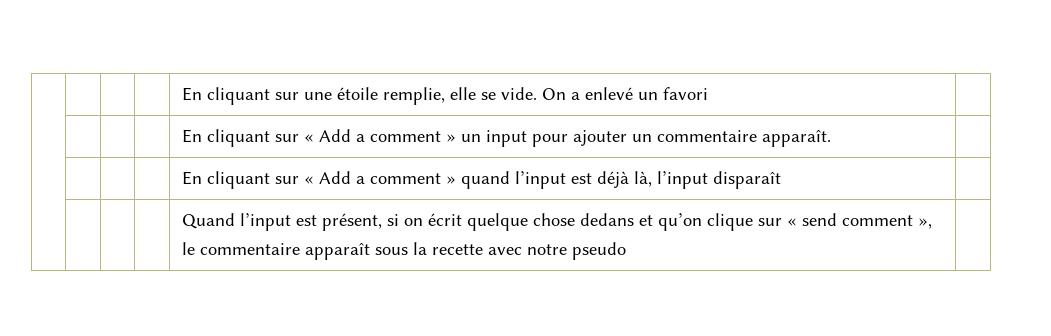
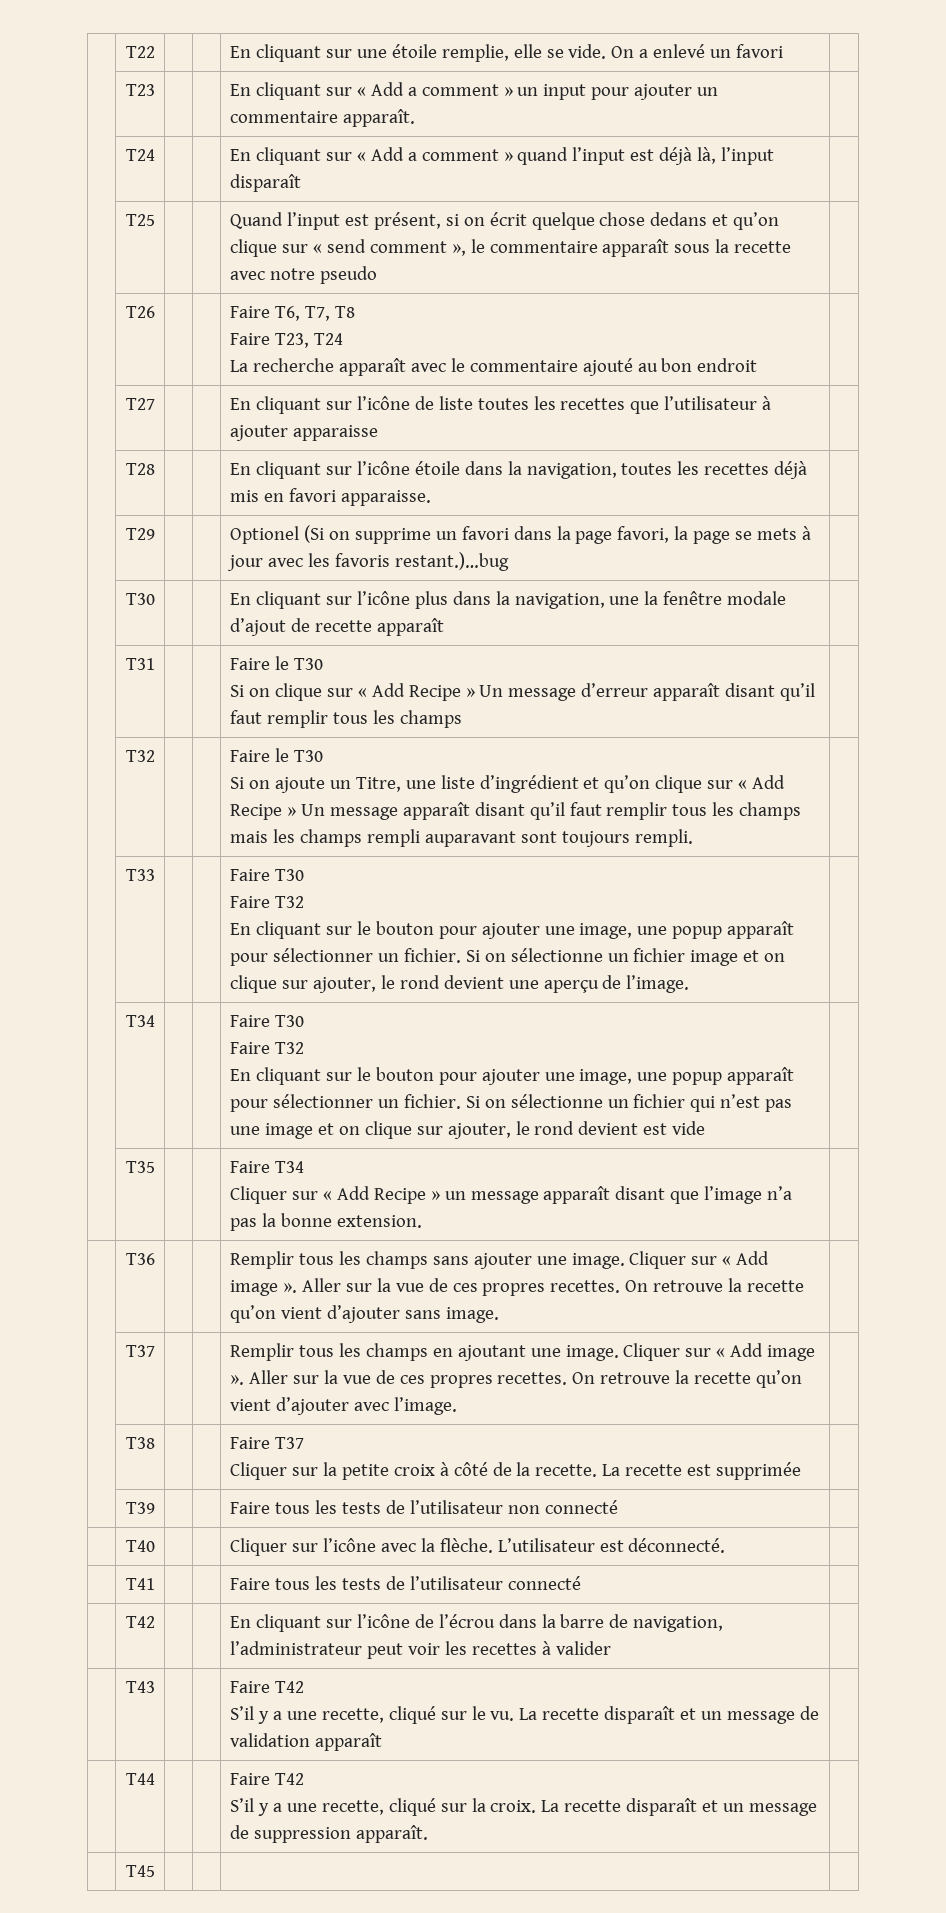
- | | | | En cliquant sur une étoile remplie, elle se vide. On a enlevé un favori |
+ | T22 | | | En cliquant sur une étoile remplie, elle se vide. On a enlevé un favori |
- | | | | En cliquant sur « Add a comment » un input pour ajouter un commentaire apparaît. |
+ | T23 | | | En cliquant sur « Add a comment » un input pour ajouter un commentaire apparaît. |
- | | | | En cliquant sur « Add a comment » quand l’input est déjà là, l’input disparaît |
+ | T24 | | | En cliquant sur « Add a comment » quand l’input est déjà là, l’input disparaît |
- | | | | Quand l’input est présent, si on écrit quelque chose dedans et qu’on clique sur « send comment », le commentaire apparaît sous la recette avec notre pseudo |
+ | T25 | | | Quand l’input est présent, si on écrit quelque chose dedans et qu’on clique sur « send comment », le commentaire apparaît sous la recette avec notre pseudo |
+ | T26 | | | Faire T6, T7, T8
+ Faire T23, T24
+ La recherche apparaît avec le commentaire ajouté au bon endroit |
+ | T27 | | | En cliquant sur l’icône de liste toutes les recettes que l’utilisateur à ajouter apparaisse |
+ | T28 | | | En cliquant sur l’icône étoile dans la navigation, toutes les recettes déjà mis en favori apparaisse. |
+ | T29 | | | Optionel (Si on supprime un favori dans la page favori, la page se mets à jour avec les favoris restant.)…bug |
+ | T30 | | | En cliquant sur l’icône plus dans la navigation, une la fenêtre modale d’ajout de recette apparaît |
+ | T31 | | | Faire le T30
+ Si on clique sur « Add Recipe » Un message d’erreur apparaît disant qu’il faut remplir tous les champs |
+ | T32 | | | Faire le T30
+ Si on ajoute un Titre, une liste d’ingrédient et qu’on clique sur « Add Recipe » Un message apparaît disant qu’il faut remplir tous les champs mais les champs rempli auparavant sont toujours rempli. |
+ | T33 | | | Faire T30
+ Faire T32
+ En cliquant sur le bouton pour ajouter une image, une popup apparaît pour sélectionner un fichier. Si on sélectionne un fichier image et on clique sur ajouter, le rond devient une aperçu de l’image. |
+ | T34 | | | Faire T30
+ Faire T32
+ En cliquant sur le bouton pour ajouter une image, une popup apparaît pour sélectionner un fichier. Si on sélectionne un fichier qui n’est pas une image et on clique sur ajouter, le rond devient est vide |
+ | T35 | | | Faire T34
+ Cliquer sur « Add Recipe » un message apparaît disant que l’image n’a pas la bonne extension. |
+ | T36 | | | Remplir tous les champs sans ajouter une image. Cliquer sur « Add image ». Aller sur la vue de ces propres recettes. On retrouve la recette qu’on vient d’ajouter sans image. |
+ | T37 | | | Remplir tous les champs en ajoutant une image. Cliquer sur « Add image ». Aller sur la vue de ces propres recettes. On retrouve la recette qu’on vient d’ajouter avec l’image. |
+ | T38 | | | Faire T37
+ Cliquer sur la petite croix à côté de la recette. La recette est supprimée |
+ | T39 | | | Faire tous les tests de l’utilisateur non connecté |
+ | T40 | | | Cliquer sur l’icône avec la flèche. L’utilisateur est déconnecté. |
+ | T41 | | | Faire tous les tests de l’utilisateur connecté |
+ | T42 | | | En cliquant sur l’icône de l’écrou dans la barre de navigation, l’administrateur peut voir les recettes à valider |
+ | T43 | | | Faire T42
+ S’il y a une recette, cliqué sur le vu. La recette disparaît et un message de validation apparaît |
+ | T44 | | | Faire T42
+ S’il y a une recette, cliqué sur la croix. La recette disparaît et un message de suppression apparaît. |
+ | T45 | | | |

